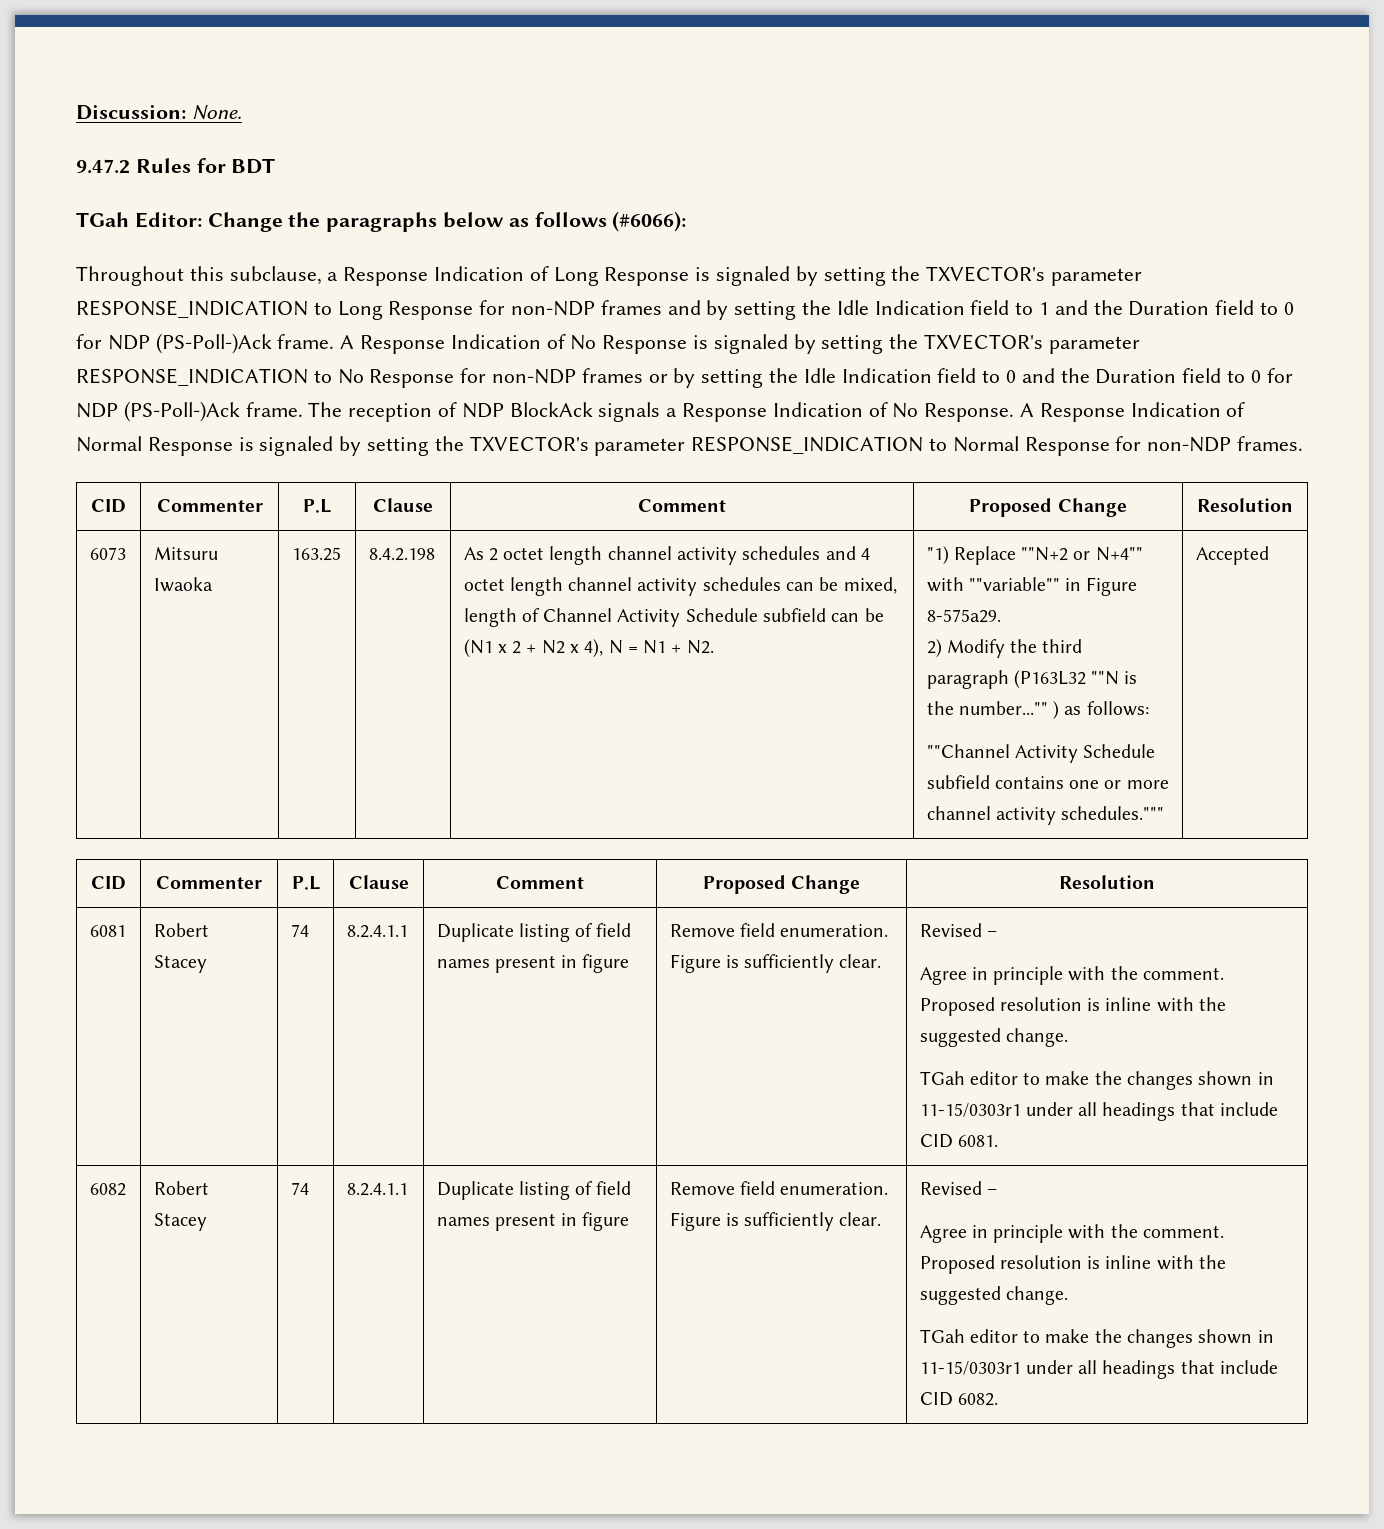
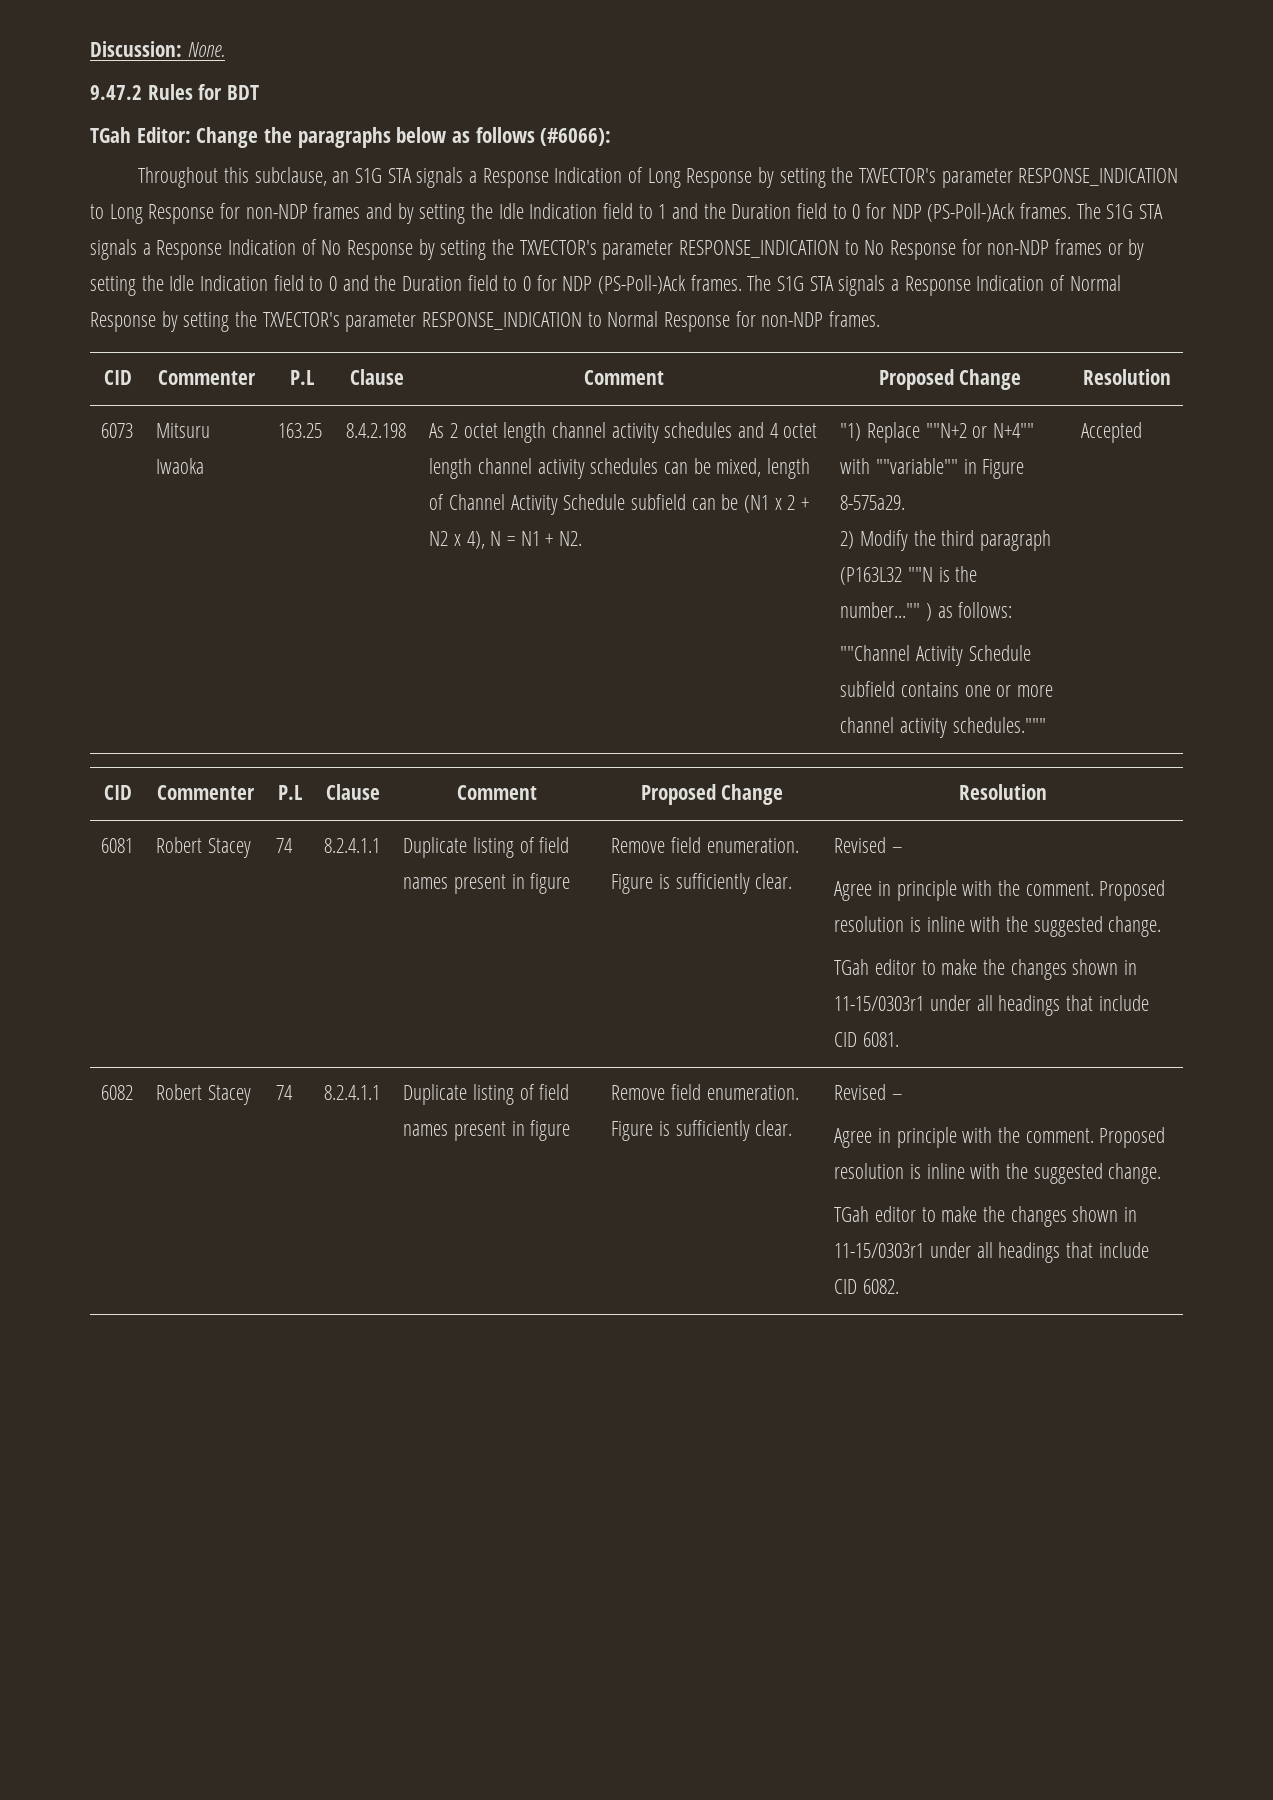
- Throughout this subclause, a Response Indication of Long Response is signaled by setting the TXVECTOR's parameter RESPONSE_INDICATION to Long Response for non-NDP frames and by setting the Idle Indication field to 1 and the Duration field to 0 for NDP (PS-Poll-)Ack frame. A Response Indication of No Response is signaled by setting the TXVECTOR's parameter RESPONSE_INDICATION to No Response for non-NDP frames or by setting the Idle Indication field to 0 and the Duration field to 0 for NDP (PS-Poll-)Ack frame. The reception of NDP BlockAck signals a Response Indication of No Response. A Response Indication of Normal Response is signaled by setting the TXVECTOR's parameter RESPONSE_INDICATION to Normal Response for non-NDP frames.
+ Throughout this subclause, an S1G STA signals a Response Indication of Long Response by setting the TXVECTOR's parameter RESPONSE_INDICATION to Long Response for non-NDP frames and by setting the Idle Indication field to 1 and the Duration field to 0 for NDP (PS-Poll-)Ack frames. The S1G STA signals a Response Indication of No Response by setting the TXVECTOR's parameter RESPONSE_INDICATION to No Response for non-NDP frames or by setting the Idle Indication field to 0 and the Duration field to 0 for NDP (PS-Poll-)Ack frames. The S1G STA signals a Response Indication of Normal Response by setting the TXVECTOR's parameter RESPONSE_INDICATION to Normal Response for non-NDP frames.

